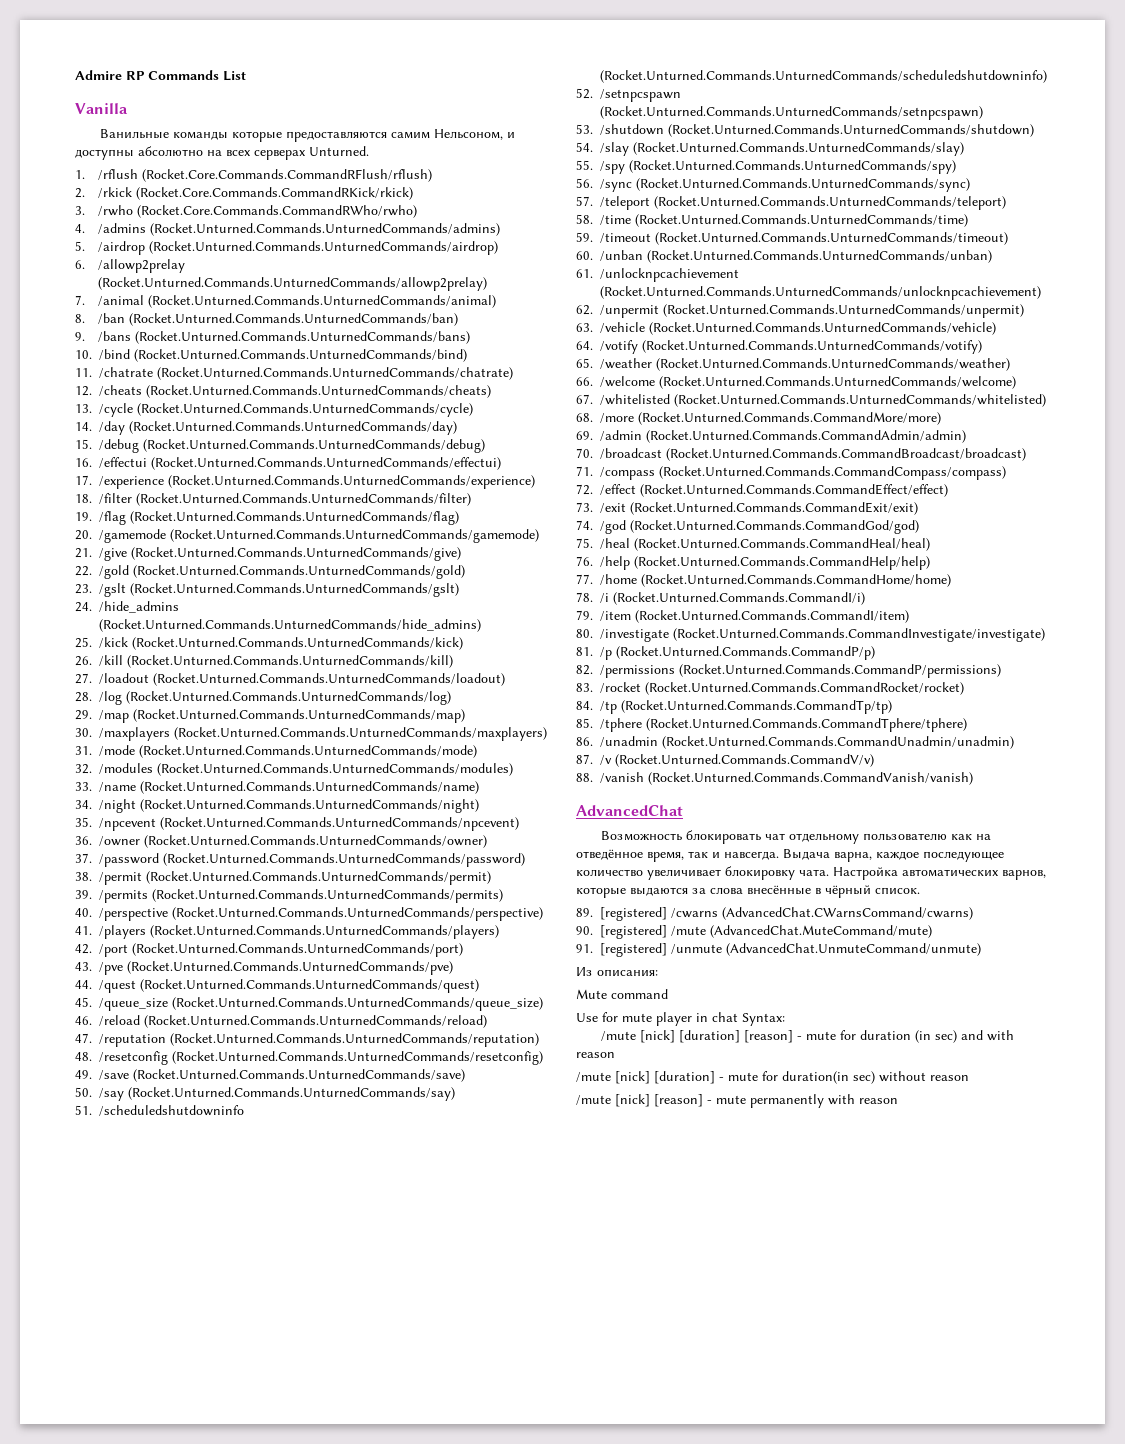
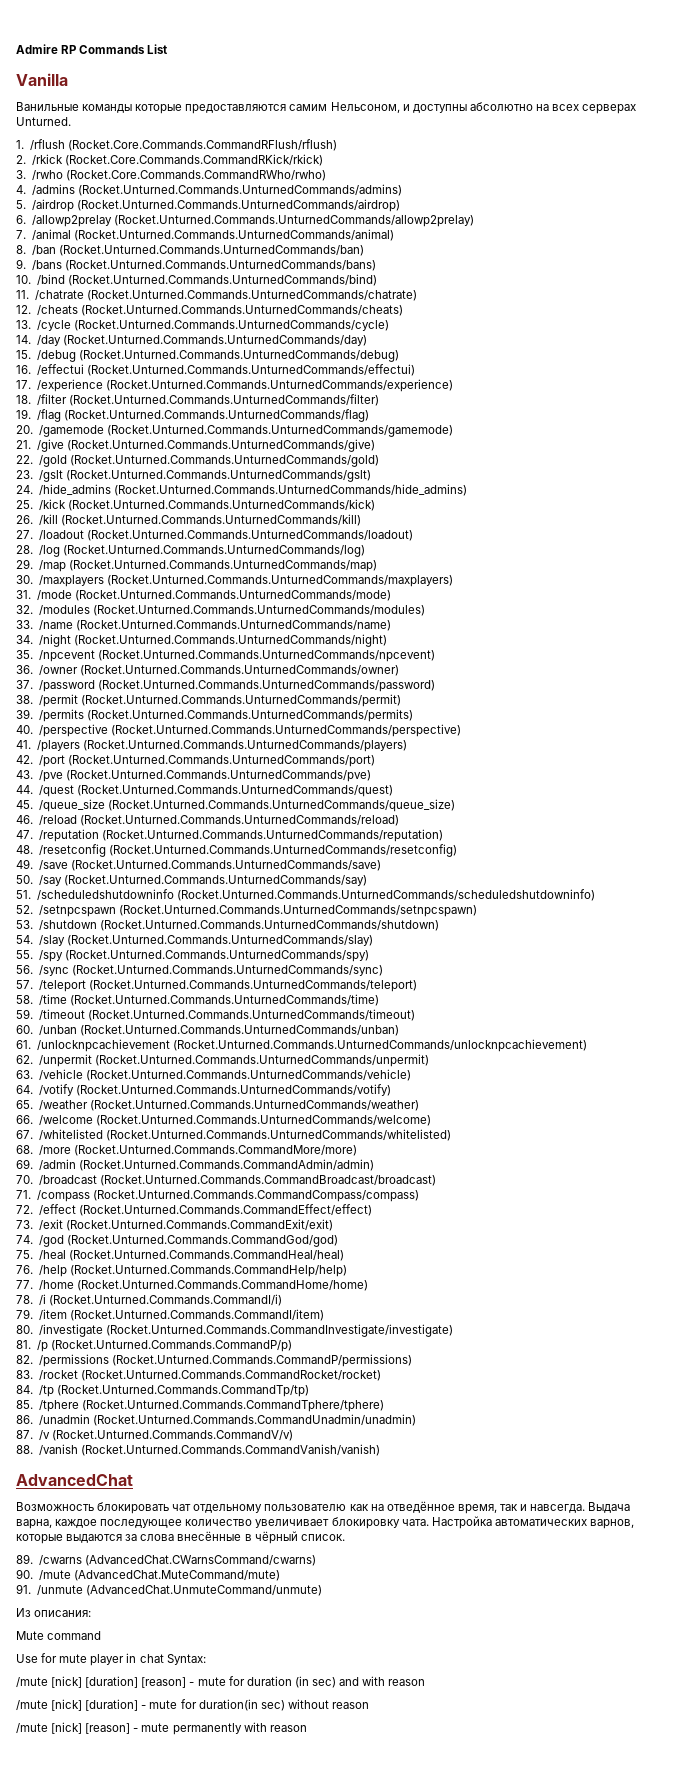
- 89. [registered] /cwarns (AdvancedChat.CWarnsCommand/cwarns)
+ 89. /cwarns (AdvancedChat.CWarnsCommand/cwarns)
- 90. [registered] /mute (AdvancedChat.MuteCommand/mute)
+ 90. /mute (AdvancedChat.MuteCommand/mute)
- 91. [registered] /unmute (AdvancedChat.UnmuteCommand/unmute)
+ 91. /unmute (AdvancedChat.UnmuteCommand/unmute)

